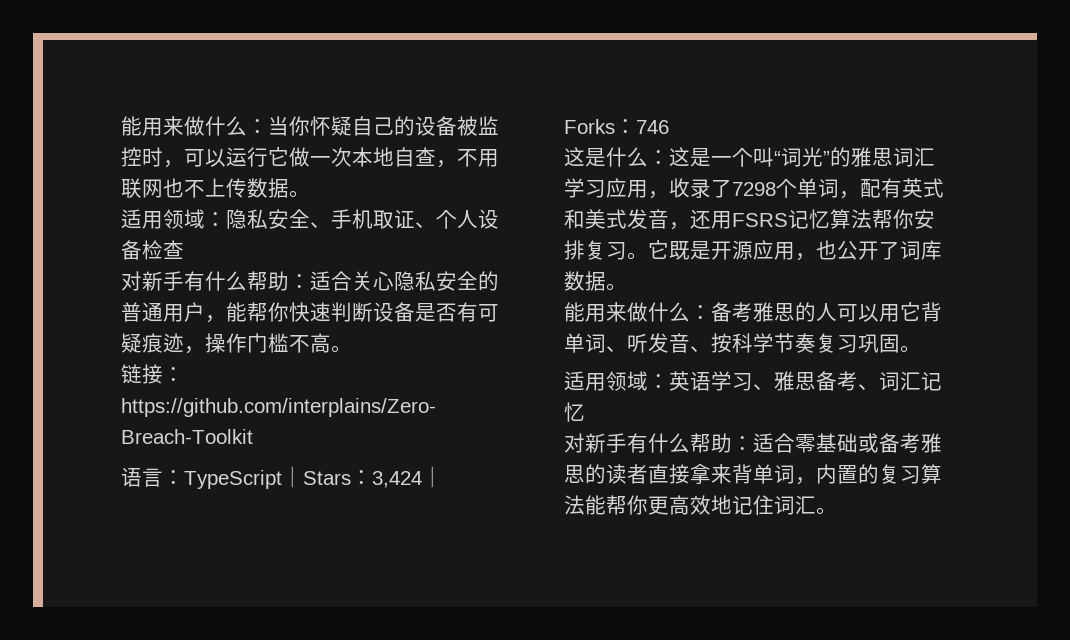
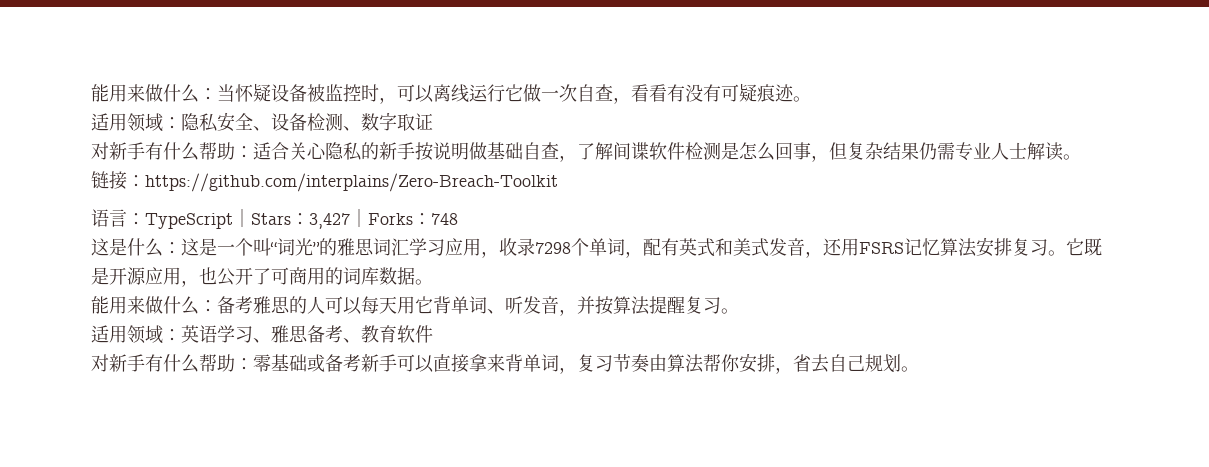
- 能用来做什么：当你怀疑自己的设备被监控时，可以运行它做一次本地自查，不用联网也不上传数据。
+ 能用来做什么：当怀疑设备被监控时，可以离线运行它做一次自查，看看有没有可疑痕迹。
- 适用领域：隐私安全、手机取证、个人设备检查
+ 适用领域：隐私安全、设备检测、数字取证
- 对新手有什么帮助：适合关心隐私安全的普通用户，能帮你快速判断设备是否有可疑痕迹，操作门槛不高。
+ 对新手有什么帮助：适合关心隐私的新手按说明做基础自查，了解间谍软件检测是怎么回事，但复杂结果仍需专业人士解读。
- 语言：TypeScript｜Stars：3,424｜Forks：746
+ 语言：TypeScript｜Stars：3,427｜Forks：748
- 这是什么：这是一个叫“词光”的雅思词汇学习应用，收录了7298个单词，配有英式和美式发音，还用FSRS记忆算法帮你安排复习。
+ 这是什么：这是一个叫“词光”的雅思词汇学习应用，收录7298个单词，配有英式和美式发音，还用FSRS记忆算法安排复习。
- 它既是开源应用，也公开了词库数据。
+ 它既是开源应用，也公开了可商用的词库数据。
- 能用来做什么：备考雅思的人可以用它背单词、听发音、按科学节奏复习巩固。
+ 能用来做什么：备考雅思的人可以每天用它背单词、听发音，并按算法提醒复习。
- 适用领域：英语学习、雅思备考、词汇记忆
- 对新手有什么帮助：适合零基础或备考雅思的读者直接拿来背单词，内置的复习算法能帮你更高效地记住词汇。
+ 适用领域：英语学习、雅思备考、教育软件
+ 对新手有什么帮助：零基础或备考新手可以直接拿来背单词，复习节奏由算法帮你安排，省去自己规划。

